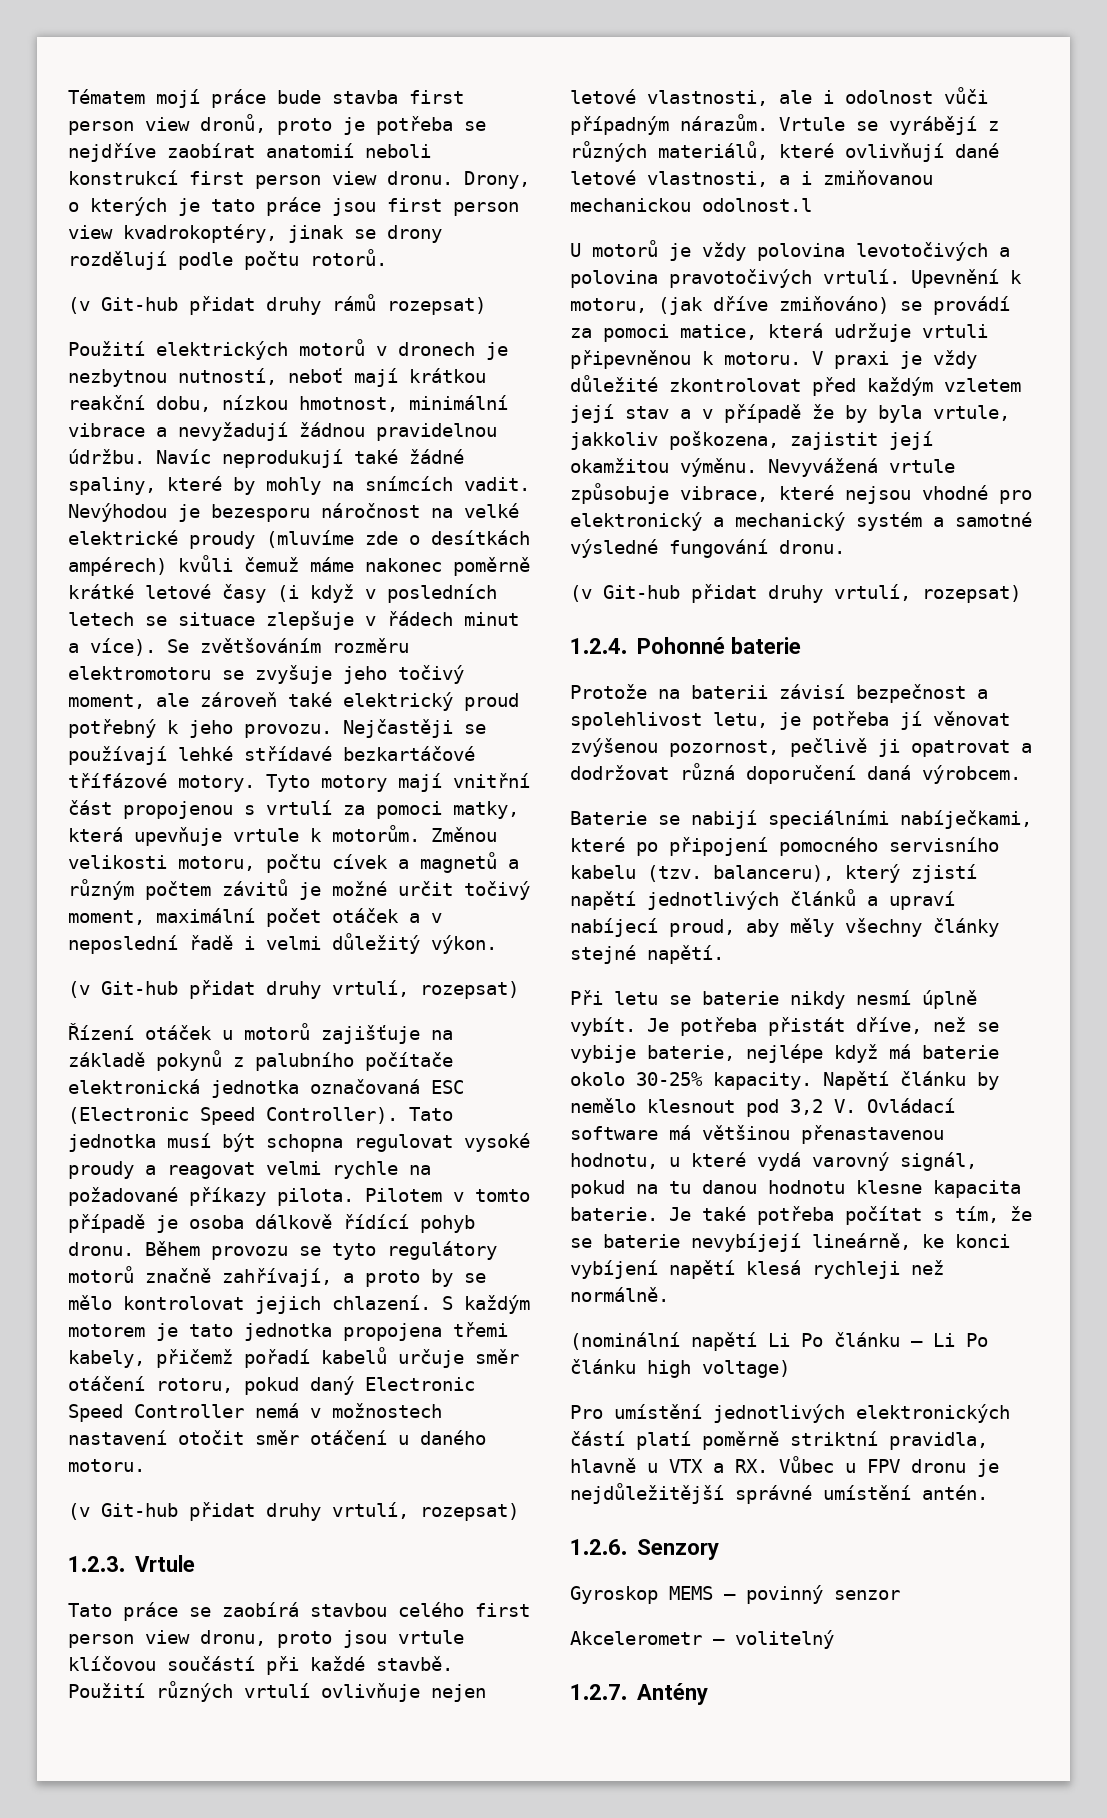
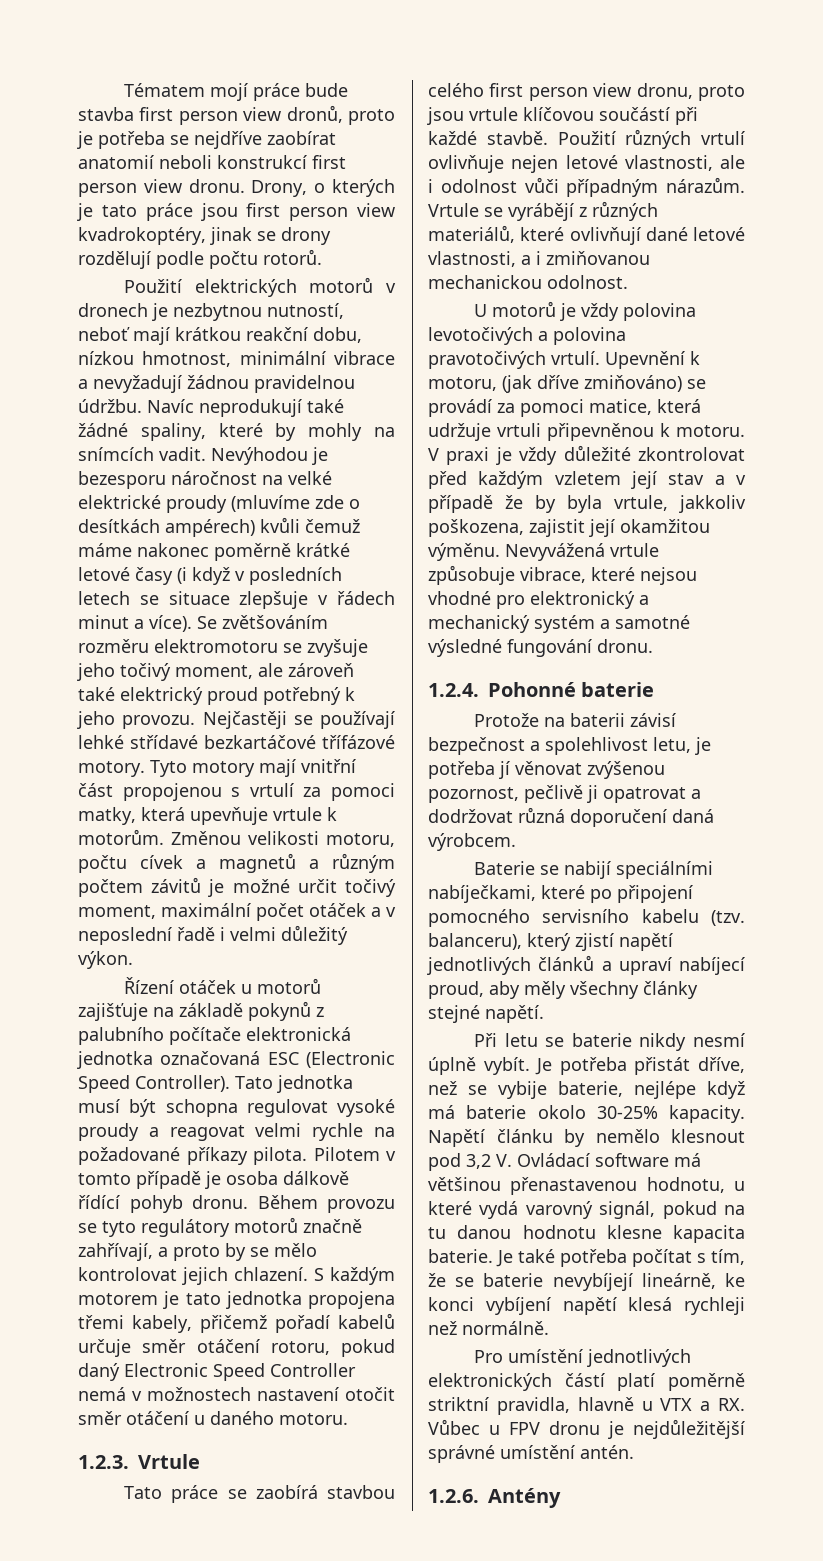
- (v Git-hub přidat druhy rámů rozepsat)
  Změnou velikosti motoru, počtu cívek a magnetů a různým počtem závitů je možné určit točivý moment, maximální počet otáček a v neposlední řadě i velmi důležitý výkon.
- (v Git-hub přidat druhy vrtulí, rozepsat)
  S každým motorem je tato jednotka propojena třemi kabely, přičemž pořadí kabelů určuje směr otáčení rotoru, pokud daný Electronic Speed Controller nemá v možnostech nastavení otočit směr otáčení u daného motoru.
- (v Git-hub přidat druhy vrtulí, rozepsat)
- Vrtule se vyrábějí z různých materiálů, které ovlivňují dané letové vlastnosti, a i zmiňovanou mechanickou odolnost.l
+ Vrtule se vyrábějí z různých materiálů, které ovlivňují dané letové vlastnosti, a i zmiňovanou mechanickou odolnost.
  Nevyvážená vrtule způsobuje vibrace, které nejsou vhodné pro elektronický a mechanický systém a samotné výsledné fungování dronu.
- (v Git-hub přidat druhy vrtulí, rozepsat)
- (nominální napětí Li Po článku – Li Po článku high voltage)
- 1.2.6. Senzory
- Gyroskop MEMS – povinný senzor
- Akcelerometr – volitelný
- 1.2.7. Antény
+ 1.2.6. Antény

